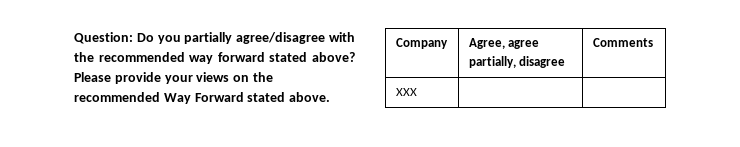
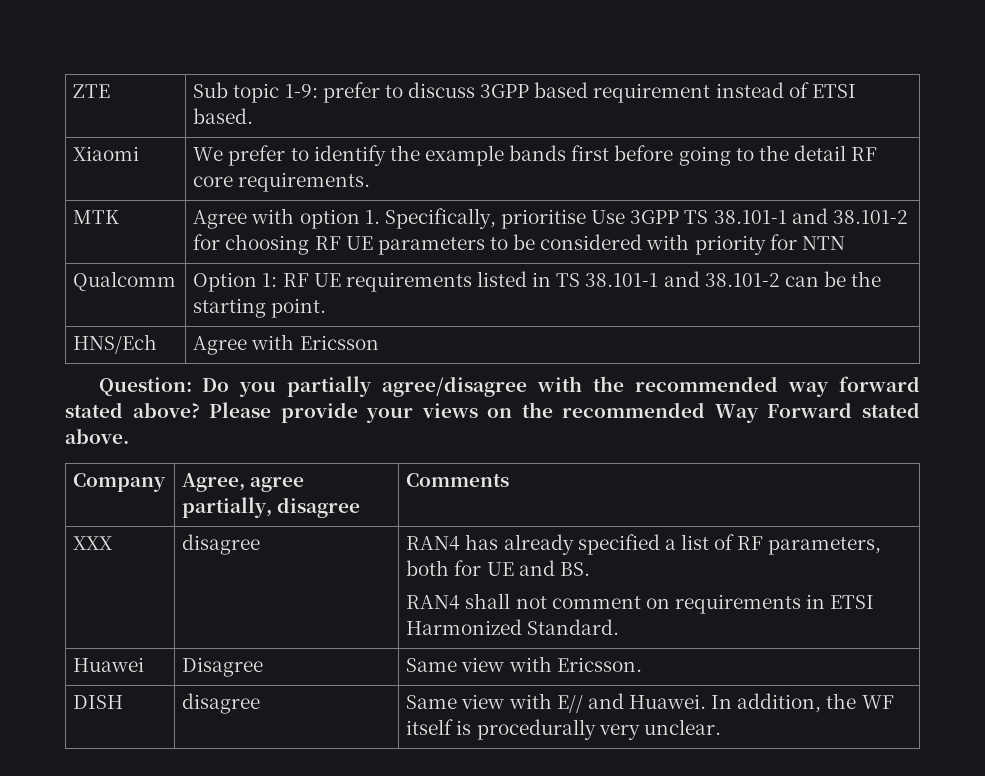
+ ZTE | Sub topic 1-9: prefer to discuss 3GPP based requirement instead of ETSI based.
+ Xiaomi | We prefer to identify the example bands first before going to the detail RF core requirements.
+ MTK | Agree with option 1. Specifically, prioritise Use 3GPP TS 38.101-1 and 38.101-2 for choosing RF UE parameters to be considered with priority for NTN
+ Qualcomm | Option 1: RF UE requirements listed in TS 38.101-1 and 38.101-2 can be the starting point.
+ HNS/Ech | Agree with Ericsson
- XXX | |
+ XXX | disagree | RAN4 has already specified a list of RF parameters, both for UE and BS.
+ RAN4 shall not comment on requirements in ETSI Harmonized Standard.
+ Huawei | Disagree | Same view with Ericsson.
+ DISH | disagree | Same view with E// and Huawei. In addition, the WF itself is procedurally very unclear.

